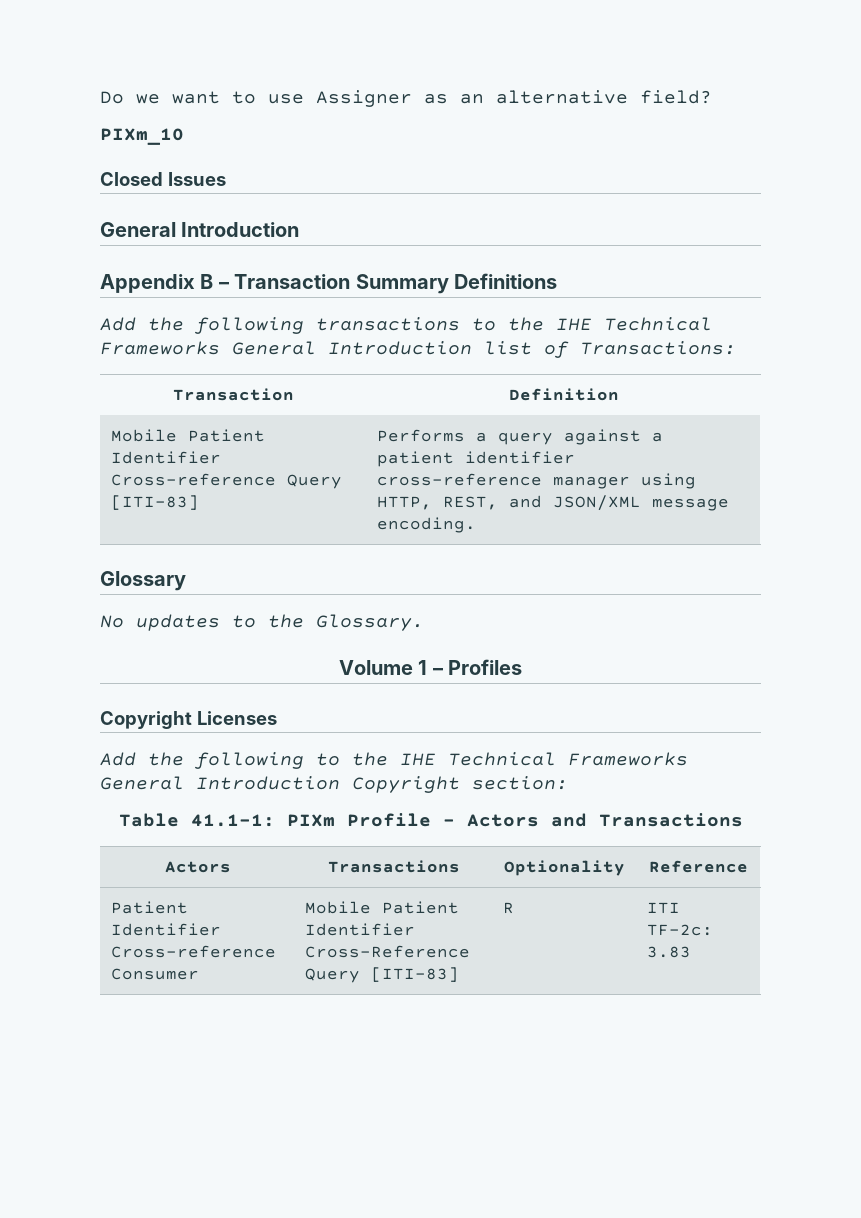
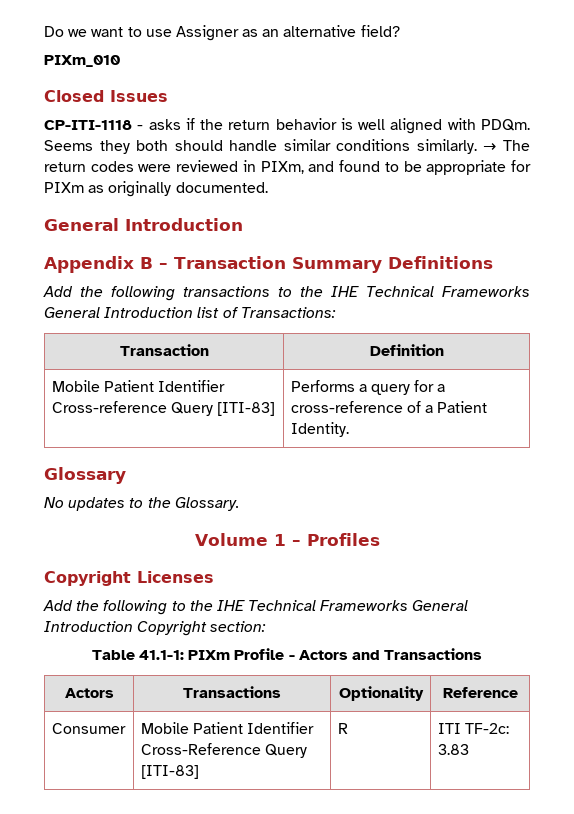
- PIXm_10
+ PIXm_010
+ CP-ITI-1118 - asks if the return behavior is well aligned with PDQm. Seems they both should handle similar conditions similarly. → The return codes were reviewed in PIXm, and found to be appropriate for PIXm as originally documented.
- Mobile Patient Identifier Cross-reference Query [ITI-83] | Performs a query against a patient identifier cross-reference manager using HTTP, REST, and JSON/XML message encoding.
+ Mobile Patient Identifier Cross-reference Query [ITI-83] | Performs a query for a cross-reference of a Patient Identity.
- Patient Identifier Cross-reference Consumer | Mobile Patient Identifier Cross-Reference Query [ITI-83] | R | ITI TF-2c: 3.83
+ Consumer | Mobile Patient Identifier Cross-Reference Query [ITI-83] | R | ITI TF-2c: 3.83

